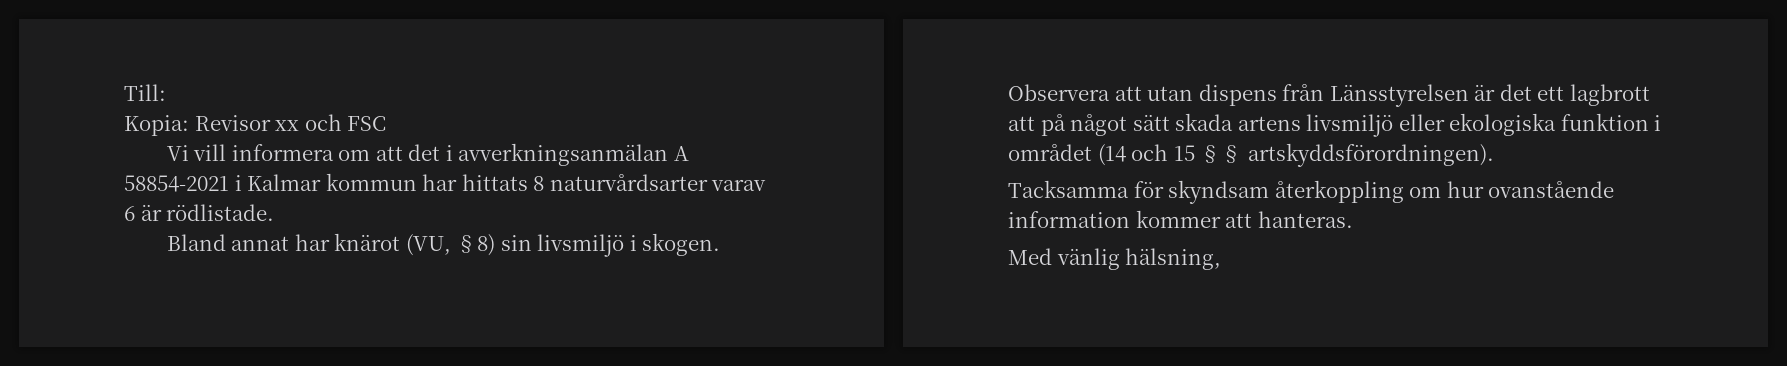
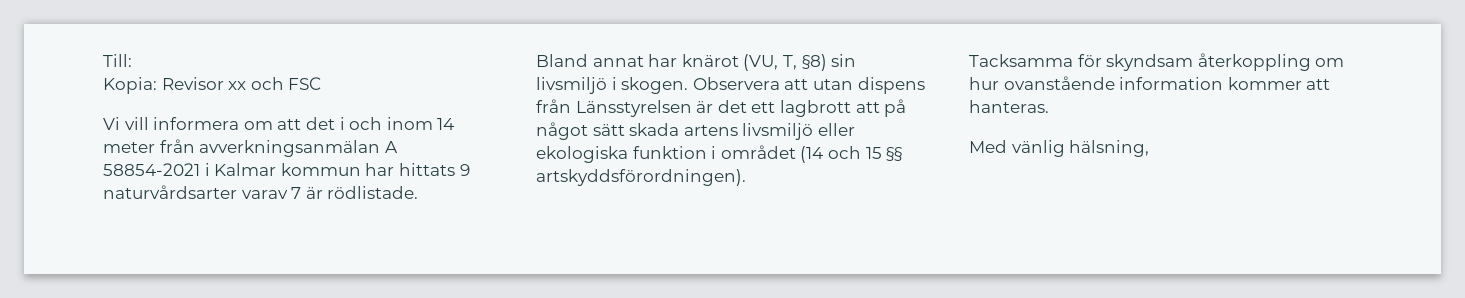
- Vi vill informera om att det i avverkningsanmälan A 58854-2021 i Kalmar kommun har hittats 8 naturvårdsarter varav 6 är rödlistade.
+ Vi vill informera om att det i och inom 14 meter från avverkningsanmälan A 58854-2021 i Kalmar kommun har hittats 9 naturvårdsarter varav 7 är rödlistade.
- Bland annat har knärot (VU, §8) sin livsmiljö i skogen.
+ Bland annat har knärot (VU, T, §8) sin livsmiljö i skogen.

